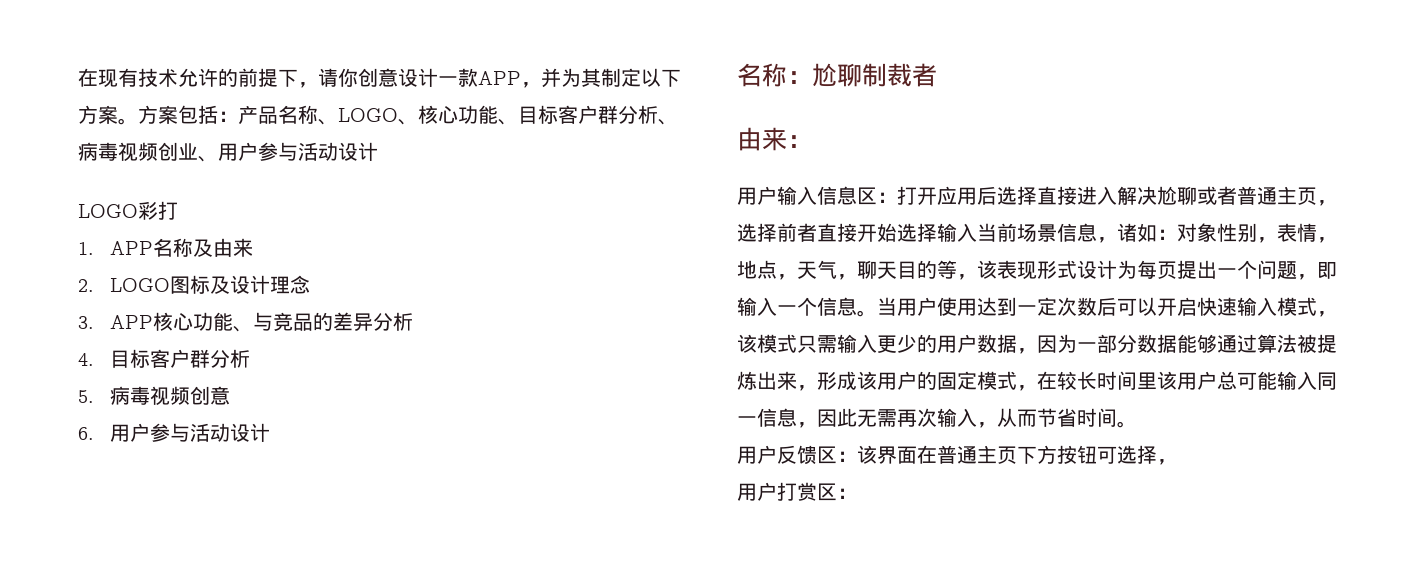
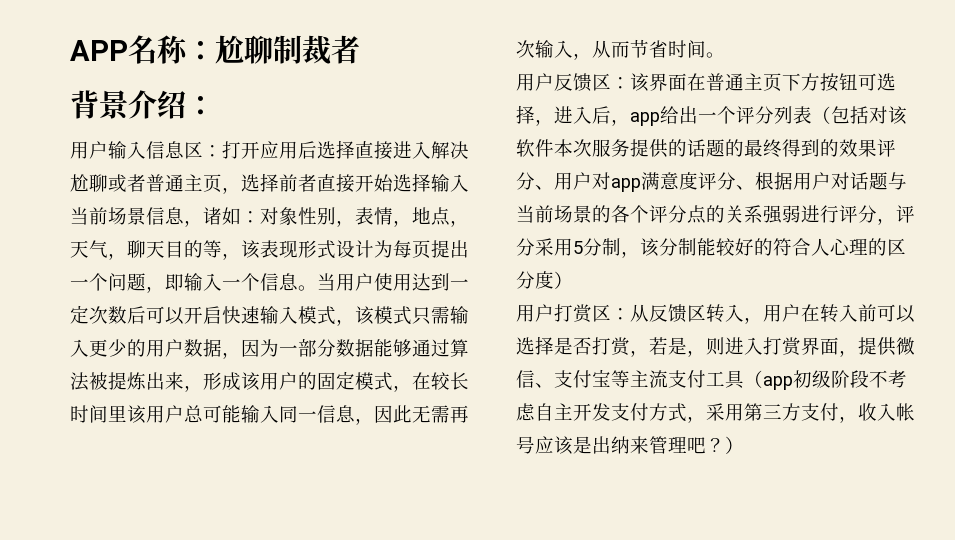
- 在现有技术允许的前提下，请你创意设计一款APP，并为其制定以下方案。方案包括：产品名称、LOGO、核心功能、目标客户群分析、病毒视频创业、用户参与活动设计
- LOGO彩打
- 1. APP名称及由来
- 2. LOGO图标及设计理念
- 3. APP核心功能、与竞品的差异分析
- 4.目标客户群分析
- 5.病毒视频创意
- 6.用户参与活动设计
- 名称：尬聊制裁者
+ APP名称：尬聊制裁者
- 由来：
+ 背景介绍：
- 用户反馈区：该界面在普通主页下方按钮可选择，
- 用户打赏区：
+ 用户反馈区：该界面在普通主页下方按钮可选择，进入后，app给出一个评分列表（包括对该软件本次服务提供的话题的最终得到的效果评分、用户对app满意度评分、根据用户对话题与当前场景的各个评分点的关系强弱进行评分，评分采用5分制，该分制能较好的符合人心理的区分度）
+ 用户打赏区：从反馈区转入，用户在转入前可以选择是否打赏，若是，则进入打赏界面，提供微信、支付宝等主流支付工具（app初级阶段不考虑自主开发支付方式，采用第三方支付，收入帐号应该是出纳来管理吧？）

